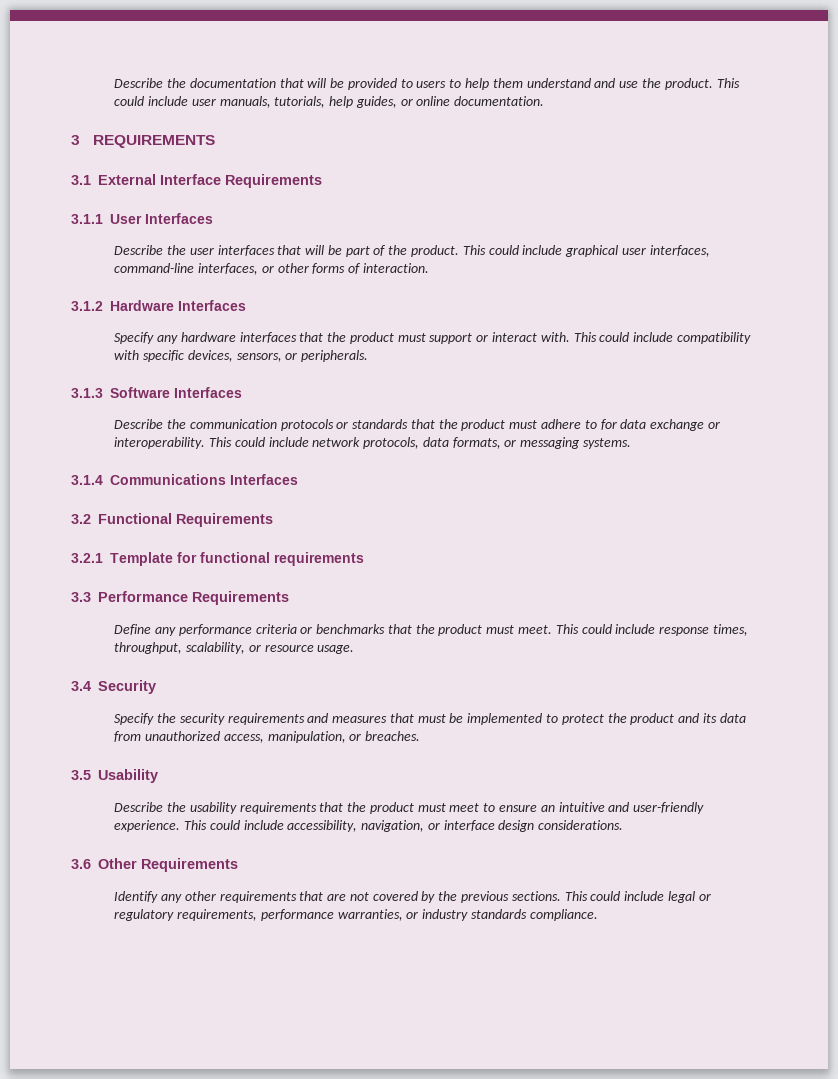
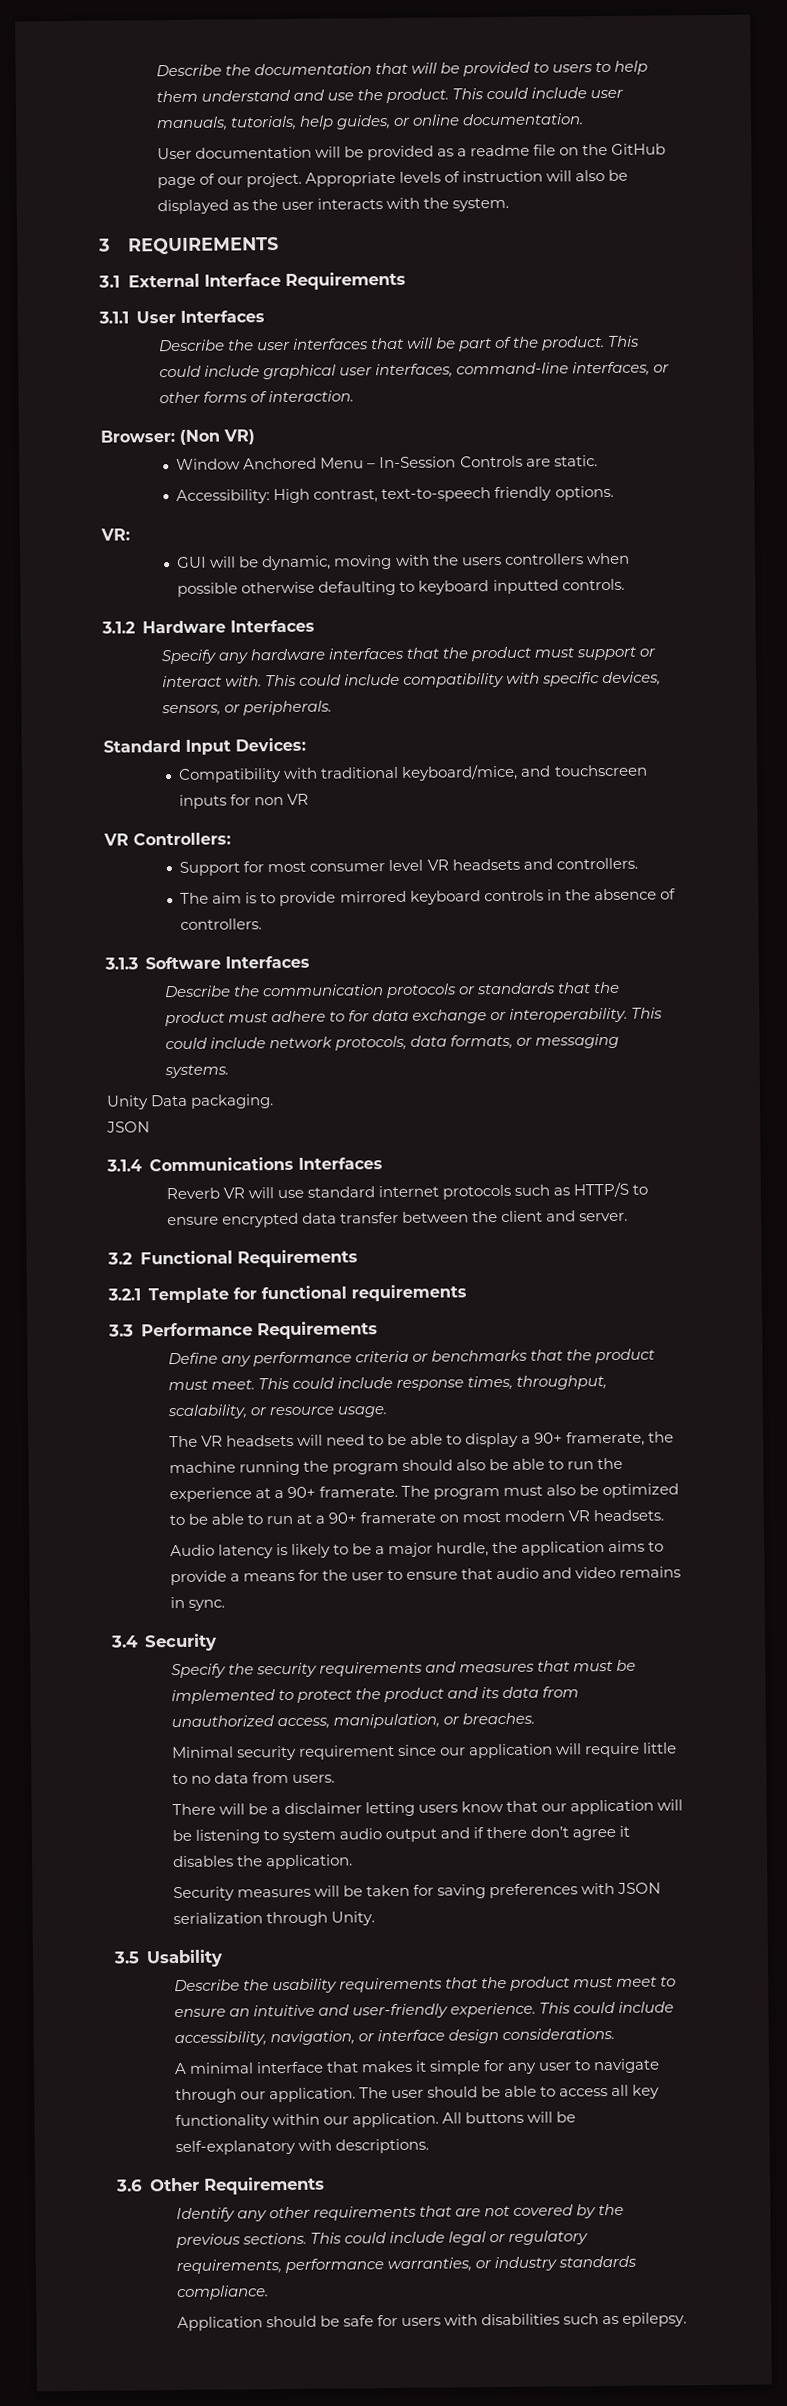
+ User documentation will be provided as a readme file on the GitHub page of our project. Appropriate levels of instruction will also be displayed as the user interacts with the system.
+ Browser: (Non VR)
+ Window Anchored Menu – In-Session Controls are static.
+ Accessibility: High contrast, text-to-speech friendly options.
+ VR:
+ GUI will be dynamic, moving with the users controllers when possible otherwise defaulting to keyboard inputted controls.
+ Standard Input Devices:
+ Compatibility with traditional keyboard/mice, and touchscreen inputs for non VR
+ VR Controllers:
+ Support for most consumer level VR headsets and controllers.
+ The aim is to provide mirrored keyboard controls in the absence of controllers.
+ Unity Data packaging.
+ JSON
+ Reverb VR will use standard internet protocols such as HTTP/S to ensure encrypted data transfer between the client and server.
+ The VR headsets will need to be able to display a 90+ framerate, the machine running the program should also be able to run the experience at a 90+ framerate. The program must also be optimized to be able to run at a 90+ framerate on most modern VR headsets.
+ Audio latency is likely to be a major hurdle, the application aims to provide a means for the user to ensure that audio and video remains in sync.
+ Minimal security requirement since our application will require little to no data from users.
+ There will be a disclaimer letting users know that our application will be listening to system audio output and if there don’t agree it disables the application.
+ Security measures will be taken for saving preferences with JSON serialization through Unity.
+ A minimal interface that makes it simple for any user to navigate through our application. The user should be able to access all key functionality within our application. All buttons will be self-explanatory with descriptions.
+ Application should be safe for users with disabilities such as epilepsy.

